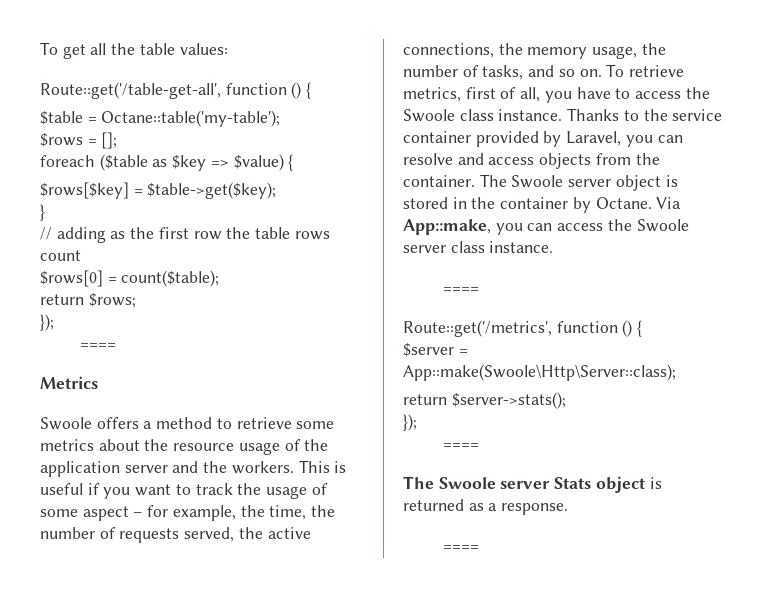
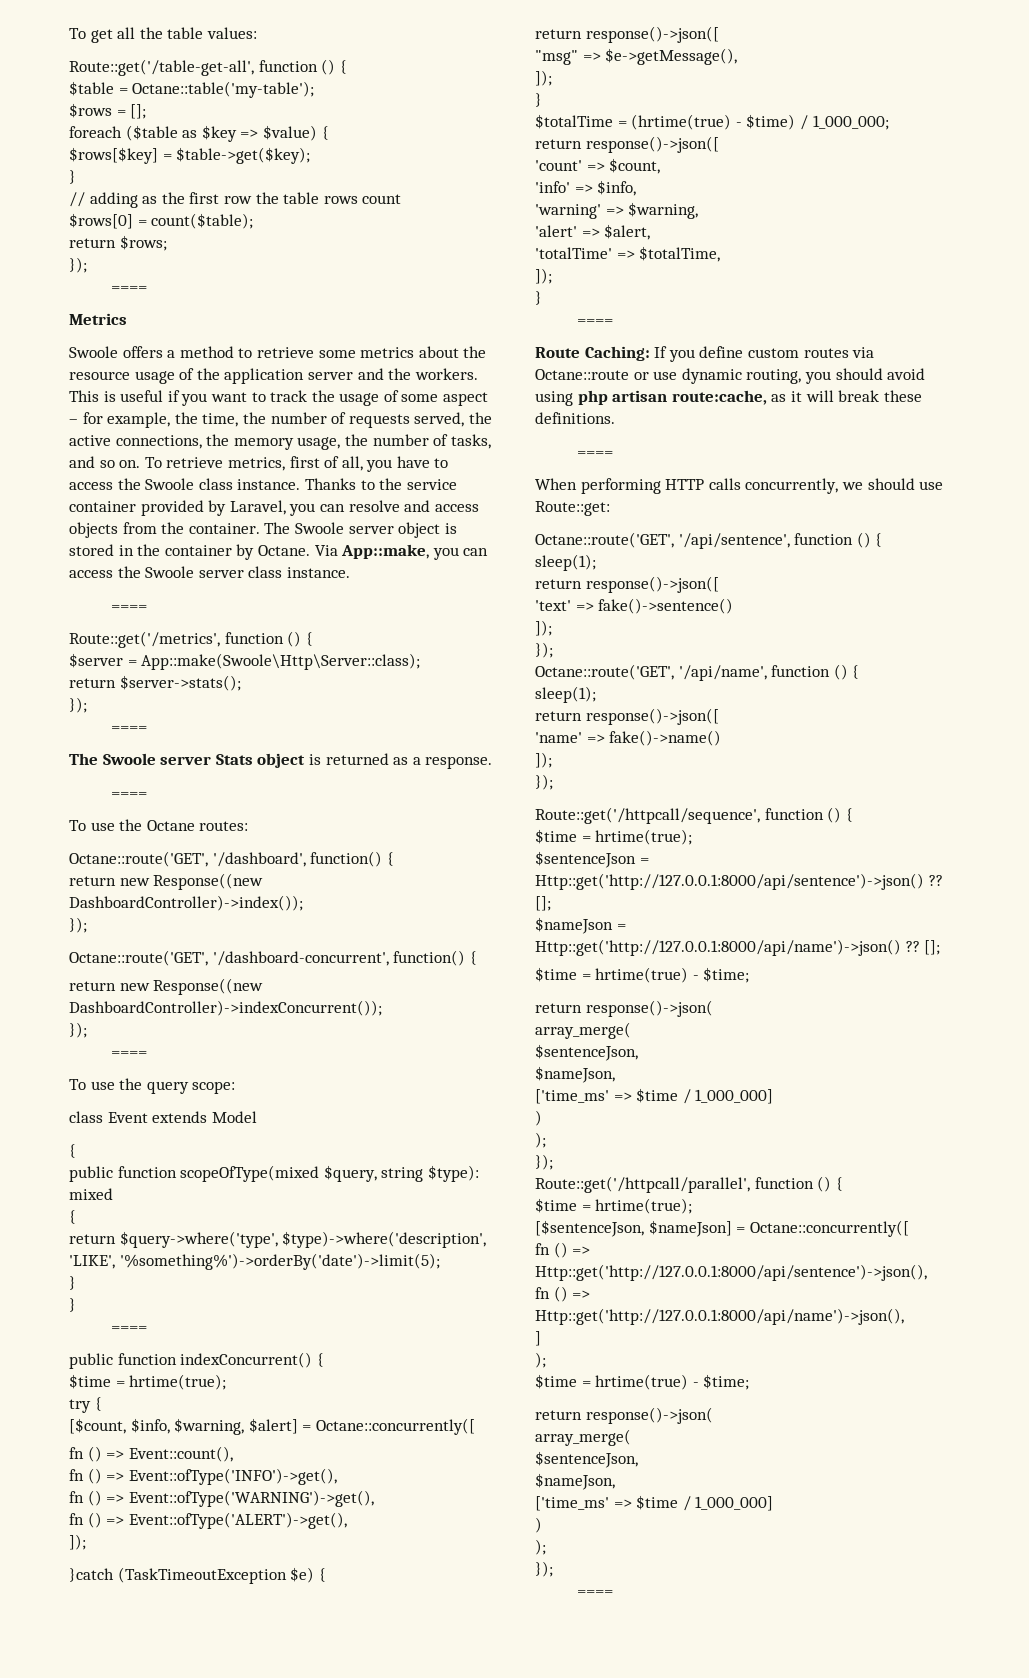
+ To use the Octane routes:
+ Octane::route('GET', '/dashboard', function() {
+ return new Response((new DashboardController)->index());
+ });
+ Octane::route('GET', '/dashboard-concurrent', function() {
+ return new Response((new DashboardController)->indexConcurrent());
+ });
+ ====
+ To use the query scope:
+ class Event extends Model
+ {
+ public function scopeOfType(mixed $query, string $type): mixed
+ {
+ return $query->where('type', $type)->where('description', 'LIKE', '%something%')->orderBy('date')->limit(5);
+ }
+ }
+ ====
+ public function indexConcurrent() {
+ $time = hrtime(true);
+ try {
+ [$count, $info, $warning, $alert] = Octane::concurrently([
+ fn () => Event::count(),
+ fn () => Event::ofType('INFO')->get(),
+ fn () => Event::ofType('WARNING')->get(),
+ fn () => Event::ofType('ALERT')->get(),
+ ]);
+ }catch (TaskTimeoutException $e) {
+ return response()->json([
+ "msg" => $e->getMessage(),
+ ]);
+ }
+ $totalTime = (hrtime(true) - $time) / 1_000_000;
+ return response()->json([
+ 'count' => $count,
+ 'info' => $info,
+ 'warning' => $warning,
+ 'alert' => $alert,
+ 'totalTime' => $totalTime,
+ ]);
+ }
+ ====
+ Route Caching: If you define custom routes via Octane::route or use dynamic routing, you should avoid using php artisan route:cache, as it will break these definitions.
+ ====
+ When performing HTTP calls concurrently, we should use Route::get:
+ Octane::route('GET', '/api/sentence', function () {
+ sleep(1);
+ return response()->json([
+ 'text' => fake()->sentence()
+ ]);
+ });
+ Octane::route('GET', '/api/name', function () {
+ sleep(1);
+ return response()->json([
+ 'name' => fake()->name()
+ ]);
+ });
+ Route::get('/httpcall/sequence', function () {
+ $time = hrtime(true);
+ $sentenceJson = Http::get('http://127.0.0.1:8000/api/sentence')->json() ?? [];
+ $nameJson = Http::get('http://127.0.0.1:8000/api/name')->json() ?? [];
+ $time = hrtime(true) - $time;
+ return response()->json(
+ array_merge(
+ $sentenceJson,
+ $nameJson,
+ ['time_ms' => $time / 1_000_000]
+ )
+ );
+ });
+ Route::get('/httpcall/parallel', function () {
+ $time = hrtime(true);
+ [$sentenceJson, $nameJson] = Octane::concurrently([
+ fn () => Http::get('http://127.0.0.1:8000/api/sentence')->json(),
+ fn () => Http::get('http://127.0.0.1:8000/api/name')->json(),
+ ]
+ );
+ $time = hrtime(true) - $time;
+ return response()->json(
+ array_merge(
+ $sentenceJson,
+ $nameJson,
+ ['time_ms' => $time / 1_000_000]
+ )
+ );
+ });
+ ====

